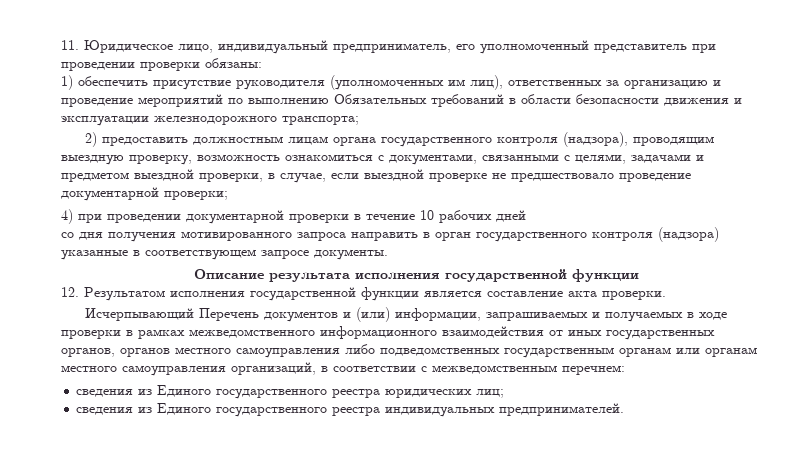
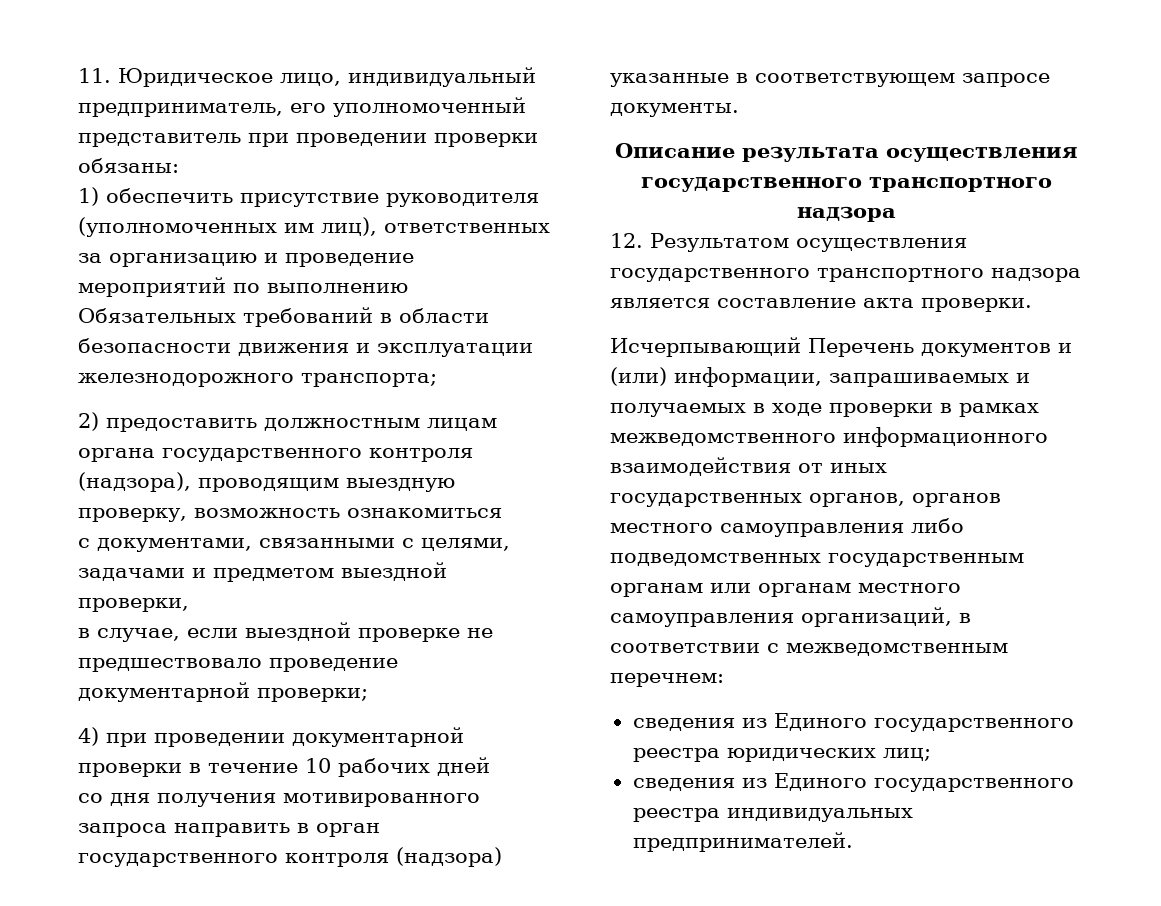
- 2) предоставить должностным лицам органа государственного контроля (надзора), проводящим выездную проверку, возможность ознакомиться с документами, связанными с целями, задачами и предметом выездной проверки, в случае, если выездной проверке не предшествовало проведение документарной проверки;
+ 2) предоставить должностным лицам органа государственного контроля (надзора), проводящим выездную проверку, возможность ознакомиться
+ с документами, связанными с целями, задачами и предметом выездной проверки,
+ в случае, если выездной проверке не предшествовало проведение документарной проверки;
- Описание результата исполнения государственной функции
- 12. Результатом исполнения государственной функции является составление акта проверки.
+ Описание результата осуществления государственного транспортного надзора
+ 12. Результатом осуществления государственного транспортного надзора является составление акта проверки.

